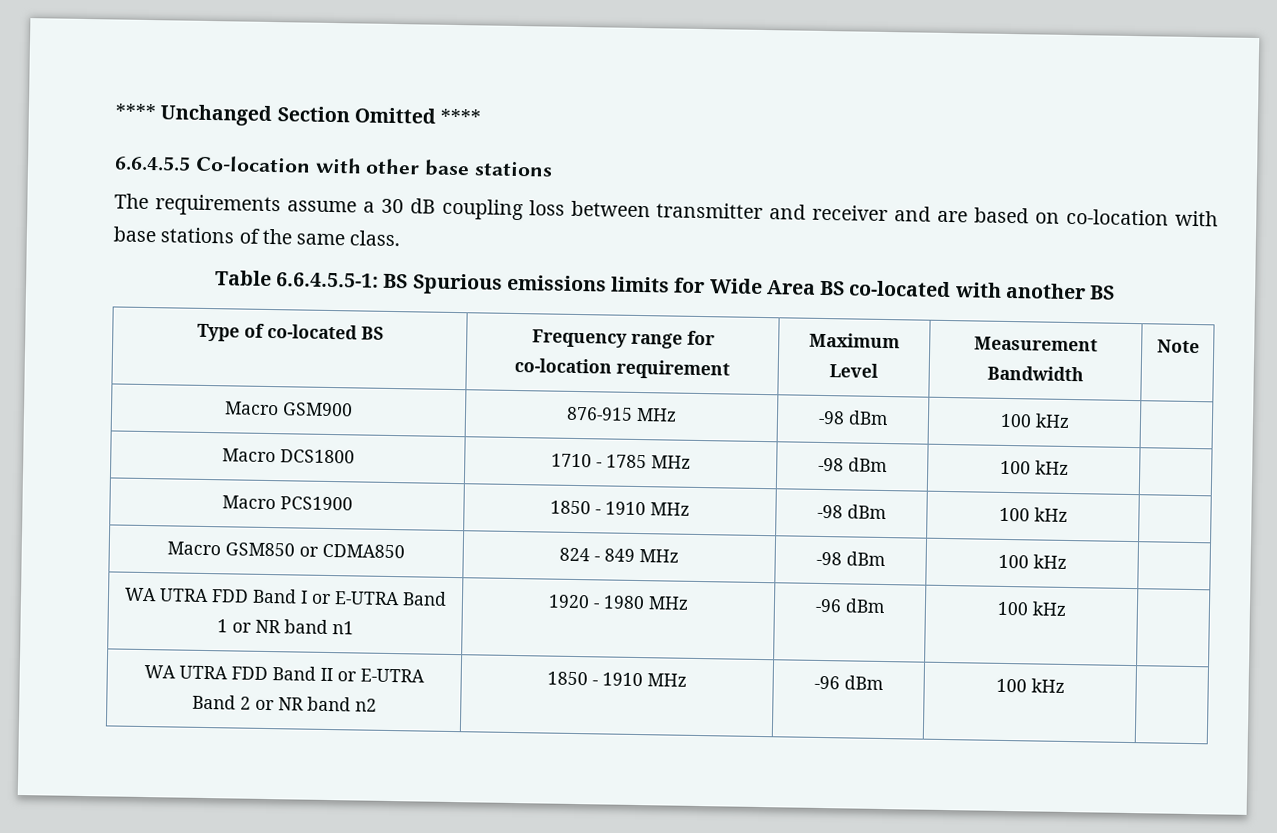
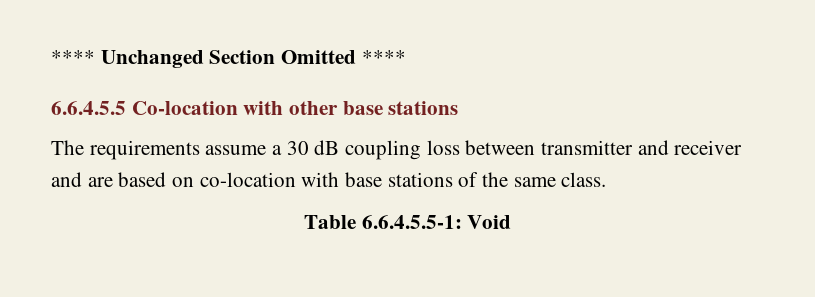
- Table 6.6.4.5.5-1: BS Spurious emissions limits for Wide Area BS co-located with another BS
- Type of co-located BS | Frequency range for co-location requirement | Maximum Level | Measurement Bandwidth | Note
- Macro GSM900 | 876-915 MHz | -98 dBm | 100 kHz |
- Macro DCS1800 | 1710 - 1785 MHz | -98 dBm | 100 kHz |
- Macro PCS1900 | 1850 - 1910 MHz | -98 dBm | 100 kHz |
- Macro GSM850 or CDMA850 | 824 - 849 MHz | -98 dBm | 100 kHz |
- WA UTRA FDD Band I or E-UTRA Band 1 or NR band n1 | 1920 - 1980 MHz | -96 dBm | 100 kHz |
- WA UTRA FDD Band II or E-UTRA Band 2 or NR band n2 | 1850 - 1910 MHz | -96 dBm | 100 kHz |
+ Table 6.6.4.5.5-1: Void

